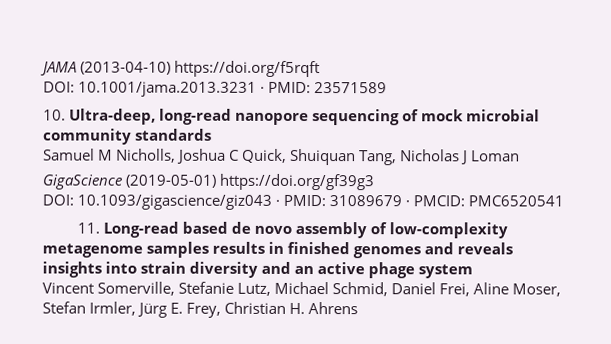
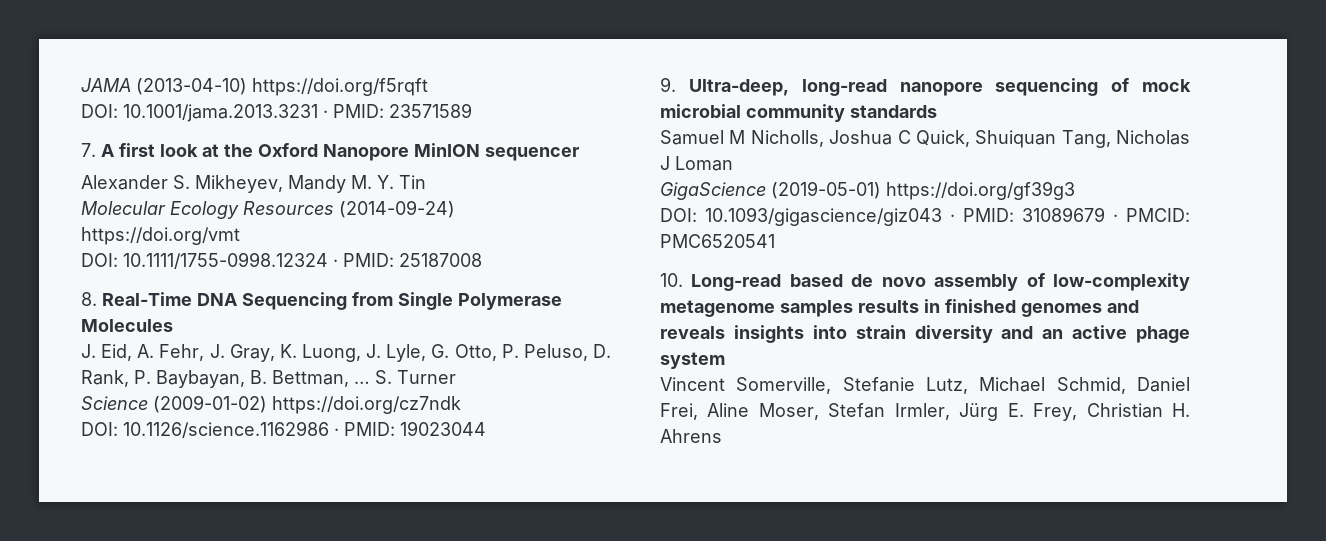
- 10. Ultra-deep, long-read nanopore sequencing of mock microbial community standards
+ 7. A first look at the Oxford Nanopore MinION sequencer
+ Alexander S. Mikheyev, Mandy M. Y. Tin
+ Molecular Ecology Resources (2014-09-24) https://doi.org/vmt
+ DOI: 10.1111/1755-0998.12324 · PMID: 25187008
+ 8. Real-Time DNA Sequencing from Single Polymerase Molecules
+ J. Eid, A. Fehr, J. Gray, K. Luong, J. Lyle, G. Otto, P. Peluso, D. Rank, P. Baybayan, B. Bettman, … S. Turner
+ Science (2009-01-02) https://doi.org/cz7ndk
+ DOI: 10.1126/science.1162986 · PMID: 19023044
+ 9. Ultra-deep, long-read nanopore sequencing of mock microbial community standards
- 11. Long-read based de novo assembly of low-complexity metagenome samples results in finished genomes and reveals insights into strain diversity and an active phage system
+ 10. Long-read based de novo assembly of low-complexity metagenome samples results in finished genomes and reveals insights into strain diversity and an active phage system

